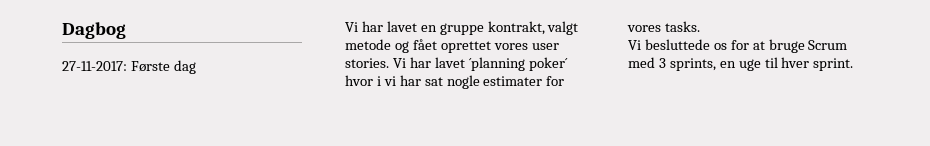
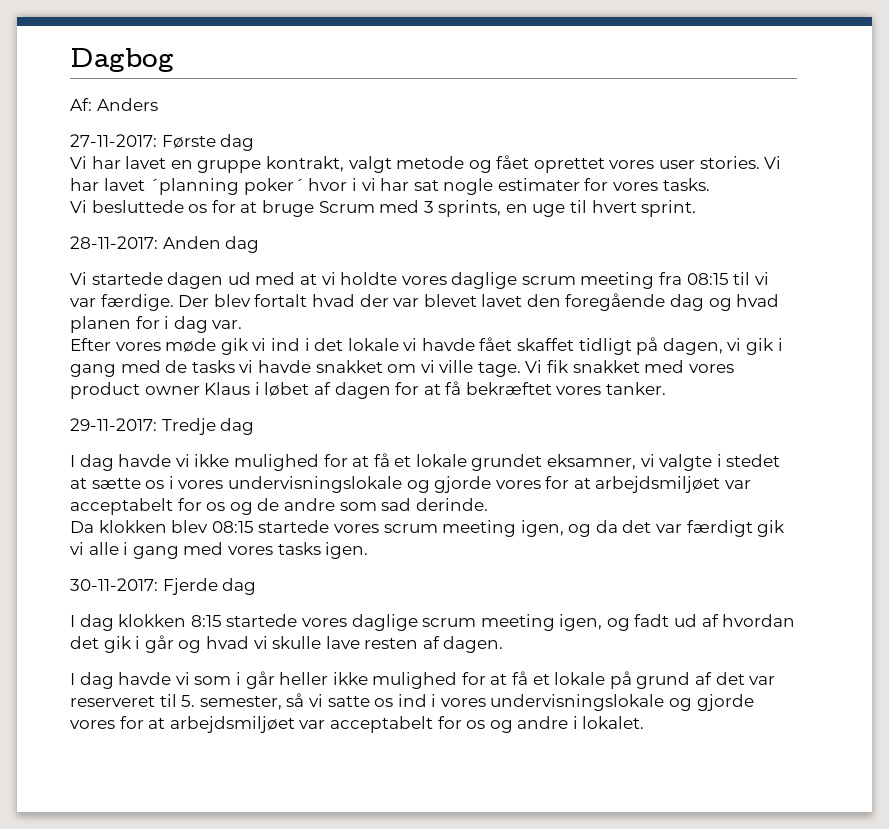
+ Af: Anders
- Vi besluttede os for at bruge Scrum med 3 sprints, en uge til hver sprint.
+ Vi besluttede os for at bruge Scrum med 3 sprints, en uge til hvert sprint.
+ 28-11-2017: Anden dag
+ Vi startede dagen ud med at vi holdte vores daglige scrum meeting fra 08:15 til vi var færdige. Der blev fortalt hvad der var blevet lavet den foregående dag og hvad planen for i dag var.
+ Efter vores møde gik vi ind i det lokale vi havde fået skaffet tidligt på dagen, vi gik i gang med de tasks vi havde snakket om vi ville tage. Vi fik snakket med vores product owner Klaus i løbet af dagen for at få bekræftet vores tanker.
+ 29-11-2017: Tredje dag
+ I dag havde vi ikke mulighed for at få et lokale grundet eksamner, vi valgte i stedet at sætte os i vores undervisningslokale og gjorde vores for at arbejdsmiljøet var acceptabelt for os og de andre som sad derinde.
+ Da klokken blev 08:15 startede vores scrum meeting igen, og da det var færdigt gik vi alle i gang med vores tasks igen.
+ 30-11-2017: Fjerde dag
+ I dag klokken 8:15 startede vores daglige scrum meeting igen, og fadt ud af hvordan det gik i går og hvad vi skulle lave resten af dagen.
+ I dag havde vi som i går heller ikke mulighed for at få et lokale på grund af det var reserveret til 5. semester, så vi satte os ind i vores undervisningslokale og gjorde vores for at arbejdsmiljøet var acceptabelt for os og andre i lokalet.

